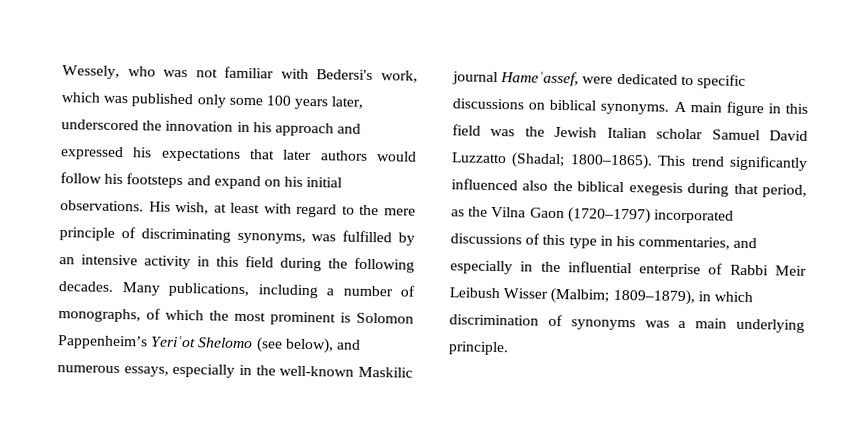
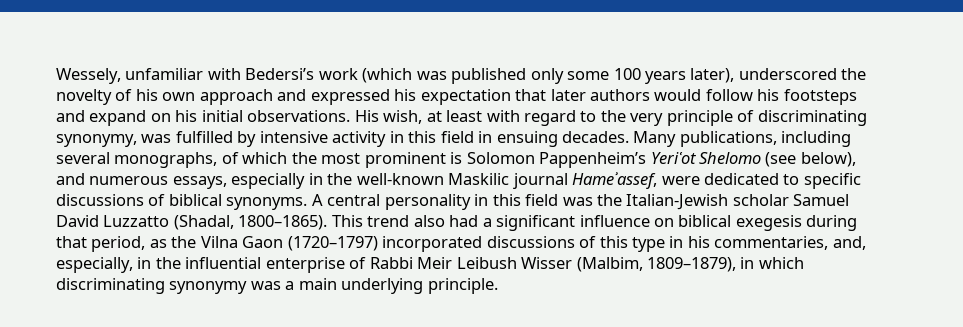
- Wessely, who was not familiar with Bedersi's work, which was published only some 100 years later, underscored the innovation in his approach and expressed his expectations that later authors would follow his footsteps and expand on his initial observations.
+ Wessely, unfamiliar with Bedersi’s work (which was published only some 100 years later), underscored the novelty of his own approach and expressed his expectation that later authors would follow his footsteps and expand on his initial observations.
- His wish, at least with regard to the mere principle of discriminating synonyms, was fulfilled by an intensive activity in this field during the following decades.
+ His wish, at least with regard to the very principle of discriminating synonymy, was fulfilled by intensive activity in this field in ensuing decades.
- Many publications, including a number of monographs, of which the most prominent is Solomon Pappenheim’s Yeriʿot Shelomo (see below), and numerous essays, especially in the well-known Maskilic journal Hameʾassef, were dedicated to specific discussions on biblical synonyms.
+ Many publications, including several monographs, of which the most prominent is Solomon Pappenheim’s Yeriʿot Shelomo (see below), and numerous essays, especially in the well-known Maskilic journal Hameʾassef, were dedicated to specific discussions of biblical synonyms.
- A main figure in this field was the Jewish Italian scholar Samuel David Luzzatto (Shadal; 1800–1865).
+ A central personality in this field was the Italian-Jewish scholar Samuel David Luzzatto (Shadal, 1800–1865).
- This trend significantly influenced also the biblical exegesis during that period, as the Vilna Gaon (1720–1797) incorporated discussions of this type in his commentaries, and especially in the influential enterprise of Rabbi Meir Leibush Wisser (Malbim; 1809–1879), in which discrimination of synonyms was a main underlying principle.
+ This trend also had a significant influence on biblical exegesis during that period, as the Vilna Gaon (1720–1797) incorporated discussions of this type in his commentaries, and, especially, in the influential enterprise of Rabbi Meir Leibush Wisser (Malbim, 1809–1879), in which discriminating synonymy was a main underlying principle.

